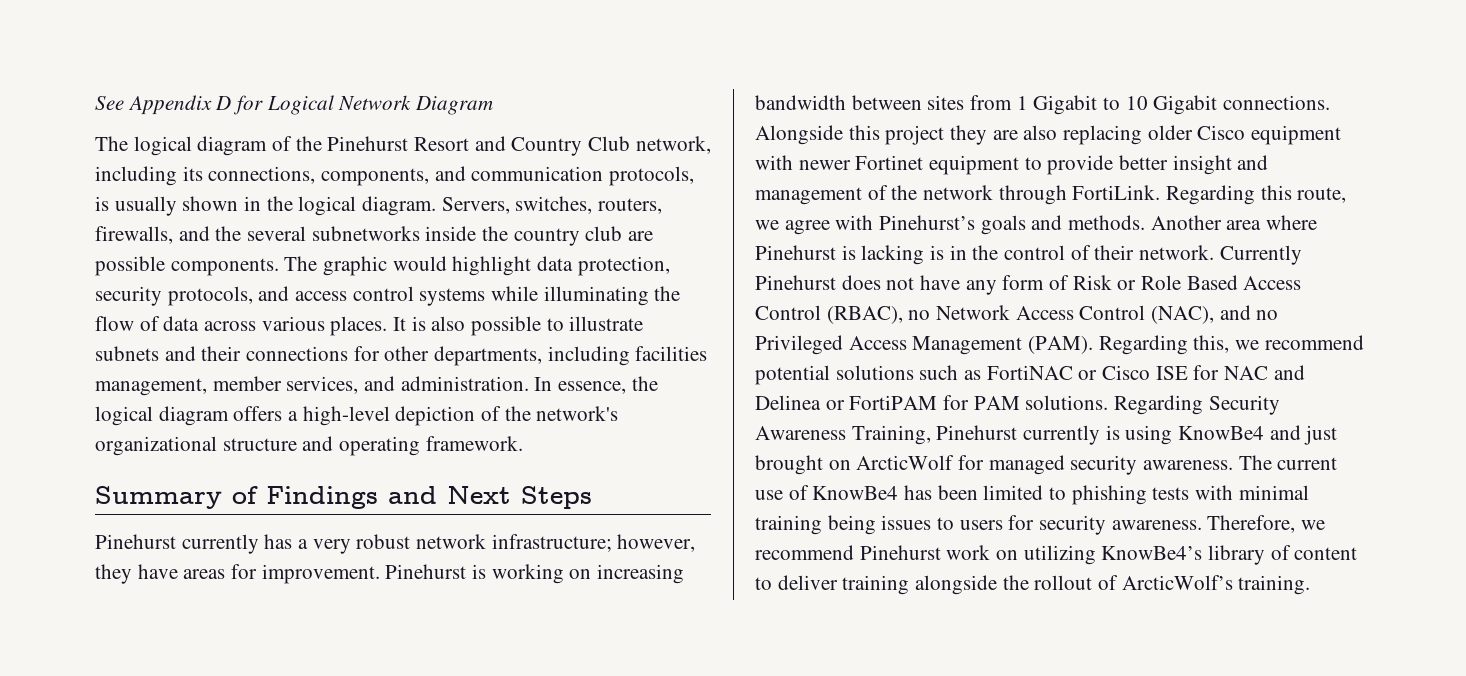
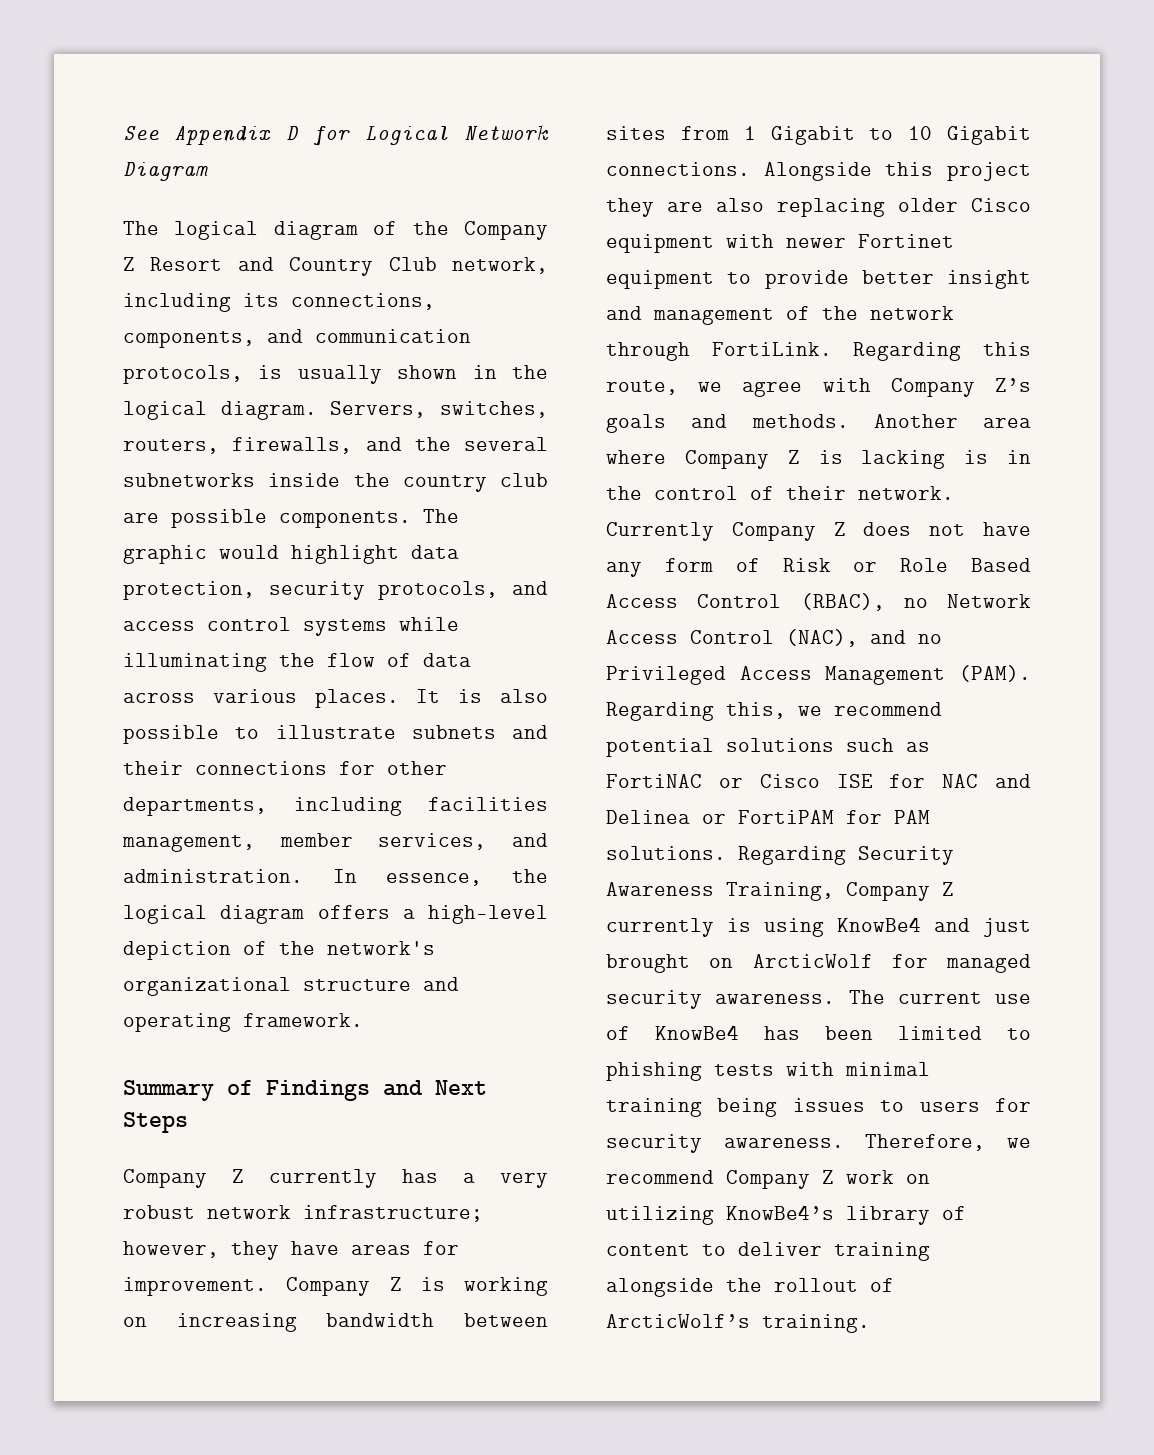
- The logical diagram of the Pinehurst Resort and Country Club network, including its connections, components, and communication protocols, is usually shown in the logical diagram.
+ The logical diagram of the Company Z Resort and Country Club network, including its connections, components, and communication protocols, is usually shown in the logical diagram.
- Pinehurst currently has a very robust network infrastructure; however, they have areas for improvement.
+ Company Z currently has a very robust network infrastructure; however, they have areas for improvement.
- Pinehurst is working on increasing bandwidth between sites from 1 Gigabit to 10 Gigabit connections.
+ Company Z is working on increasing bandwidth between sites from 1 Gigabit to 10 Gigabit connections.
- Regarding this route, we agree with Pinehurst’s goals and methods.
+ Regarding this route, we agree with Company Z’s goals and methods.
- Another area where Pinehurst is lacking is in the control of their network.
+ Another area where Company Z is lacking is in the control of their network.
- Currently Pinehurst does not have any form of Risk or Role Based Access Control (RBAC), no Network Access Control (NAC), and no Privileged Access Management (PAM).
+ Currently Company Z does not have any form of Risk or Role Based Access Control (RBAC), no Network Access Control (NAC), and no Privileged Access Management (PAM).
- Regarding Security Awareness Training, Pinehurst currently is using KnowBe4 and just brought on ArcticWolf for managed security awareness.
+ Regarding Security Awareness Training, Company Z currently is using KnowBe4 and just brought on ArcticWolf for managed security awareness.
- Therefore, we recommend Pinehurst work on utilizing KnowBe4’s library of content to deliver training alongside the rollout of ArcticWolf’s training.
+ Therefore, we recommend Company Z work on utilizing KnowBe4’s library of content to deliver training alongside the rollout of ArcticWolf’s training.

